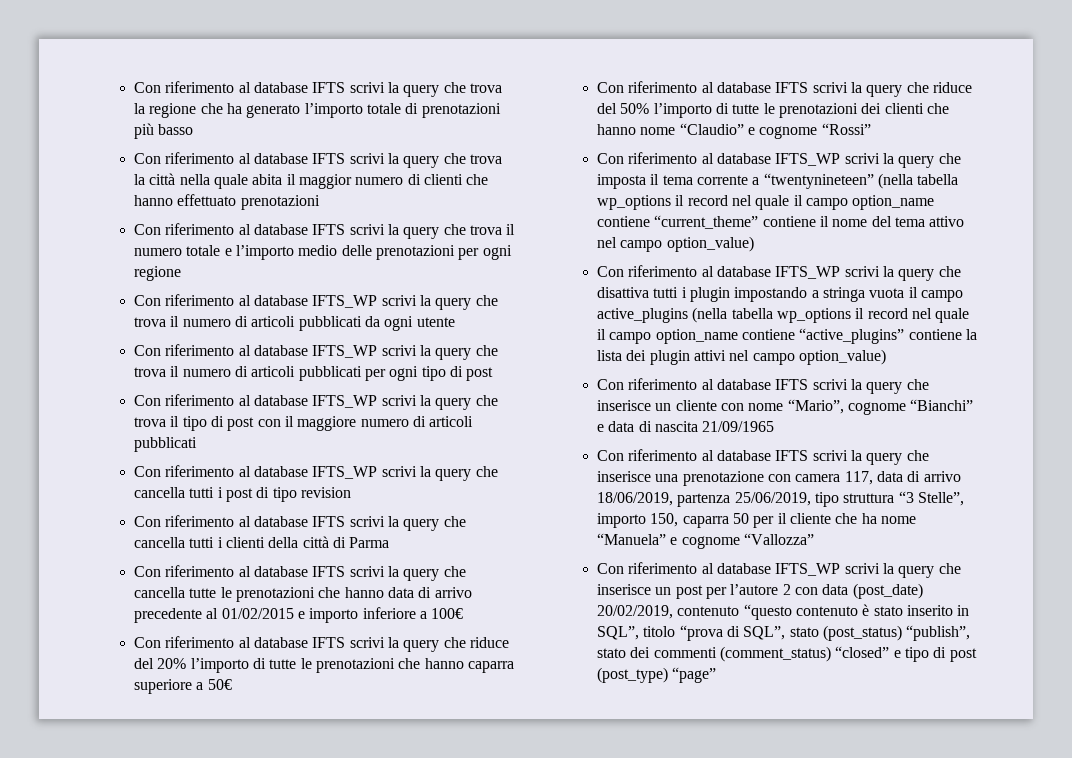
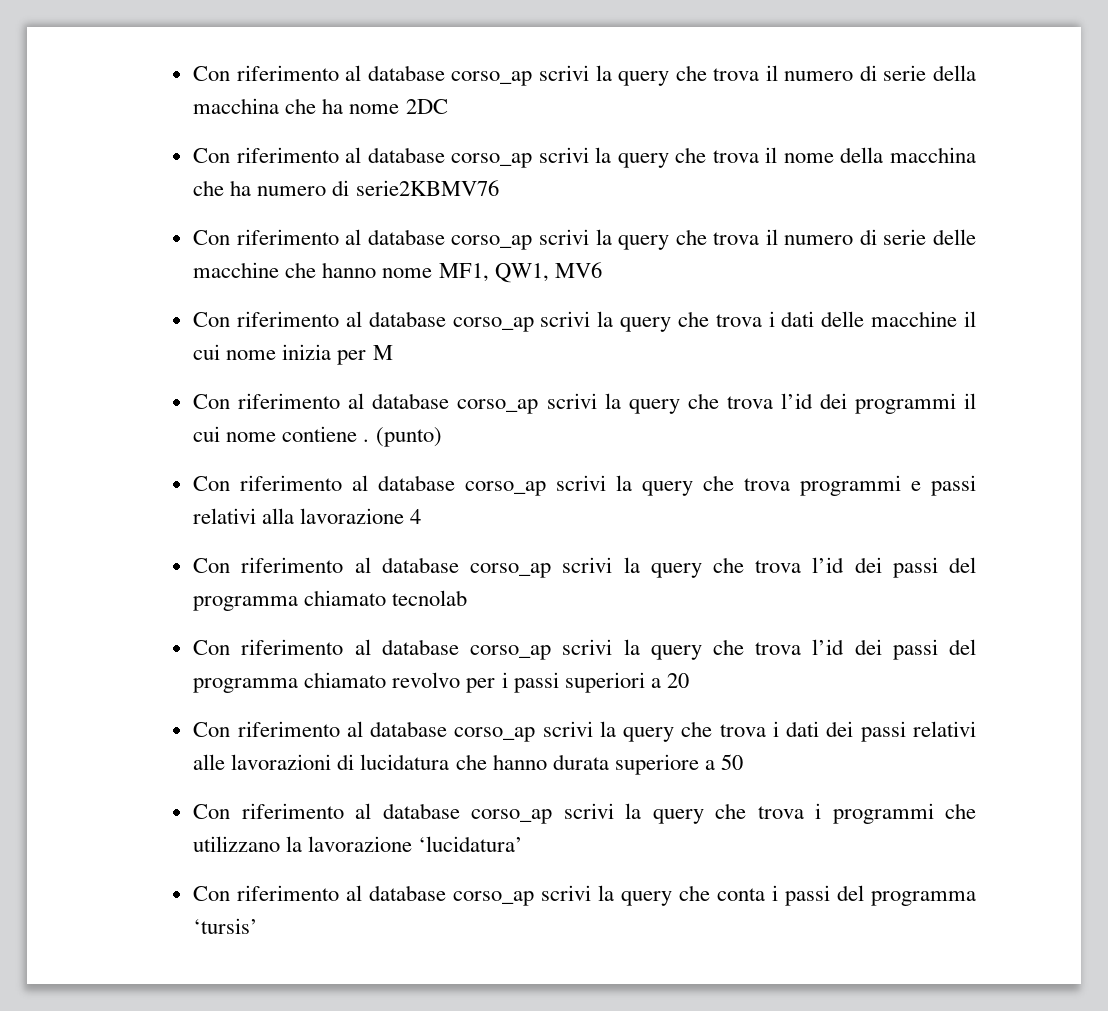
- Con riferimento al database IFTS scrivi la query che trova la regione che ha generato l’importo totale di prenotazioni più basso
- Con riferimento al database IFTS scrivi la query che trova la città nella quale abita il maggior numero di clienti che hanno effettuato prenotazioni
- Con riferimento al database IFTS scrivi la query che trova il numero totale e l’importo medio delle prenotazioni per ogni regione
- Con riferimento al database IFTS_WP scrivi la query che trova il numero di articoli pubblicati da ogni utente
- Con riferimento al database IFTS_WP scrivi la query che trova il numero di articoli pubblicati per ogni tipo di post
- Con riferimento al database IFTS_WP scrivi la query che trova il tipo di post con il maggiore numero di articoli pubblicati
- Con riferimento al database IFTS_WP scrivi la query che cancella tutti i post di tipo revision
- Con riferimento al database IFTS scrivi la query che cancella tutti i clienti della città di Parma
- Con riferimento al database IFTS scrivi la query che cancella tutte le prenotazioni che hanno data di arrivo precedente al 01/02/2015 e importo inferiore a 100€
- Con riferimento al database IFTS scrivi la query che riduce del 20% l’importo di tutte le prenotazioni che hanno caparra superiore a 50€
- Con riferimento al database IFTS scrivi la query che riduce del 50% l’importo di tutte le prenotazioni dei clienti che hanno nome “Claudio” e cognome “Rossi”
- Con riferimento al database IFTS_WP scrivi la query che imposta il tema corrente a “twentynineteen” (nella tabella wp_options il record nel quale il campo option_name contiene “current_theme” contiene il nome del tema attivo nel campo option_value)
- Con riferimento al database IFTS_WP scrivi la query che disattiva tutti i plugin impostando a stringa vuota il campo active_plugins (nella tabella wp_options il record nel quale il campo option_name contiene “active_plugins” contiene la lista dei plugin attivi nel campo option_value)
- Con riferimento al database IFTS scrivi la query che inserisce un cliente con nome “Mario”, cognome “Bianchi” e data di nascita 21/09/1965
- Con riferimento al database IFTS scrivi la query che inserisce una prenotazione con camera 117, data di arrivo 18/06/2019, partenza 25/06/2019, tipo struttura “3 Stelle”, importo 150, caparra 50 per il cliente che ha nome “Manuela” e cognome “Vallozza”
- Con riferimento al database IFTS_WP scrivi la query che inserisce un post per l’autore 2 con data (post_date) 20/02/2019, contenuto “questo contenuto è stato inserito in SQL”, titolo “prova di SQL”, stato (post_status) “publish”, stato dei commenti (comment_status) “closed” e tipo di post (post_type) “page”
+ Con riferimento al database corso_ap scrivi la query che trova il numero di serie della macchina che ha nome 2DC
+ Con riferimento al database corso_ap scrivi la query che trova il nome della macchina che ha numero di serie2KBMV76
+ Con riferimento al database corso_ap scrivi la query che trova il numero di serie delle macchine che hanno nome MF1, QW1, MV6
+ Con riferimento al database corso_ap scrivi la query che trova i dati delle macchine il cui nome inizia per M
+ Con riferimento al database corso_ap scrivi la query che trova l’id dei programmi il cui nome contiene . (punto)
+ Con riferimento al database corso_ap scrivi la query che trova programmi e passi relativi alla lavorazione 4
+ Con riferimento al database corso_ap scrivi la query che trova l’id dei passi del programma chiamato tecnolab
+ Con riferimento al database corso_ap scrivi la query che trova l’id dei passi del programma chiamato revolvo per i passi superiori a 20
+ Con riferimento al database corso_ap scrivi la query che trova i dati dei passi relativi alle lavorazioni di lucidatura che hanno durata superiore a 50
+ Con riferimento al database corso_ap scrivi la query che trova i programmi che utilizzano la lavorazione ‘lucidatura’
+ Con riferimento al database corso_ap scrivi la query che conta i passi del programma ‘tursis’

